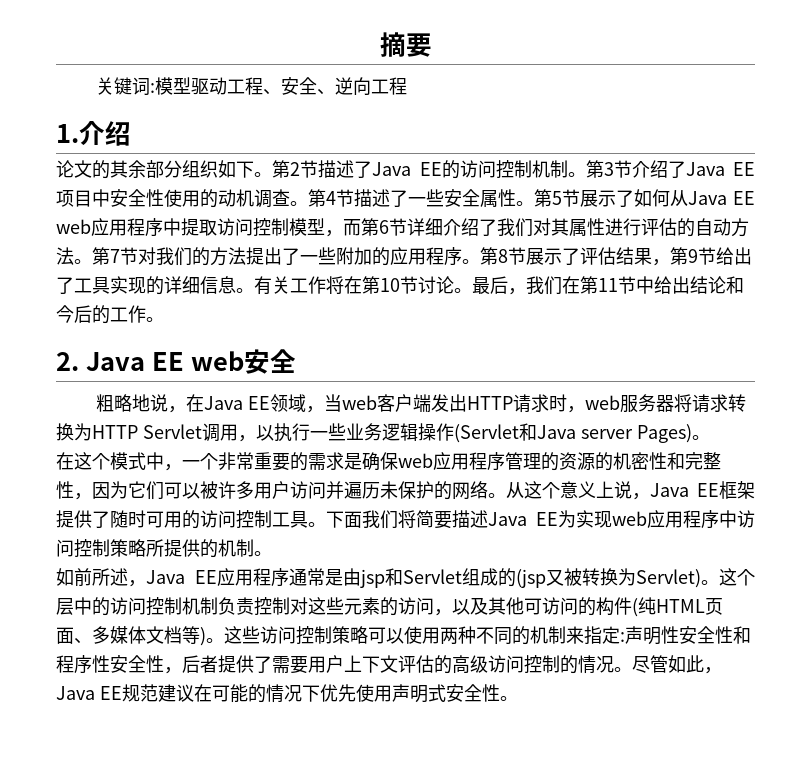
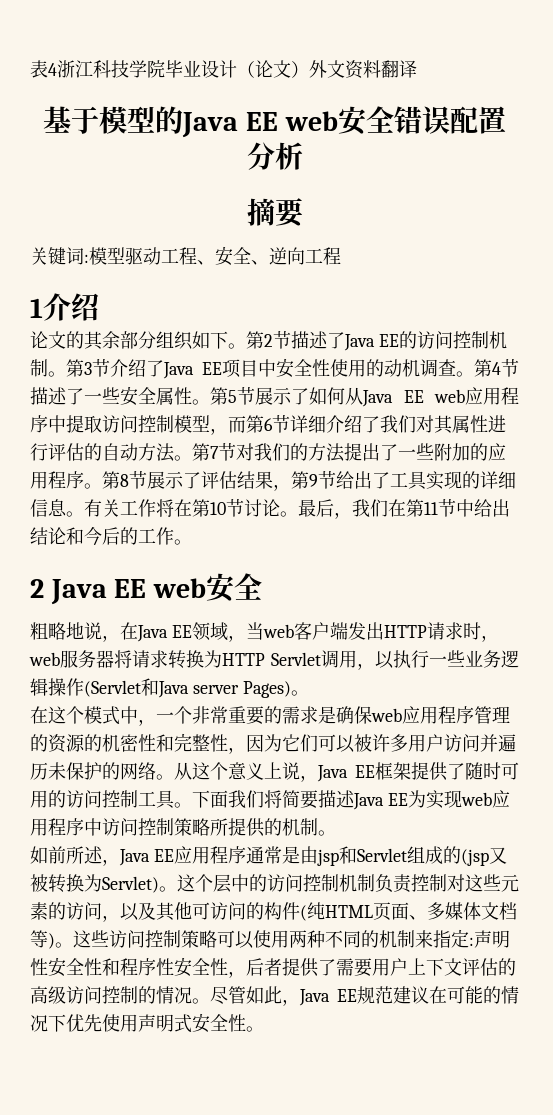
+ 表4浙江科技学院毕业设计（论文）外文资料翻译
+ 基于模型的Java EE web安全错误配置分析
- 1.介绍
+ 1介绍
- 2. Java EE web安全
+ 2 Java EE web安全

